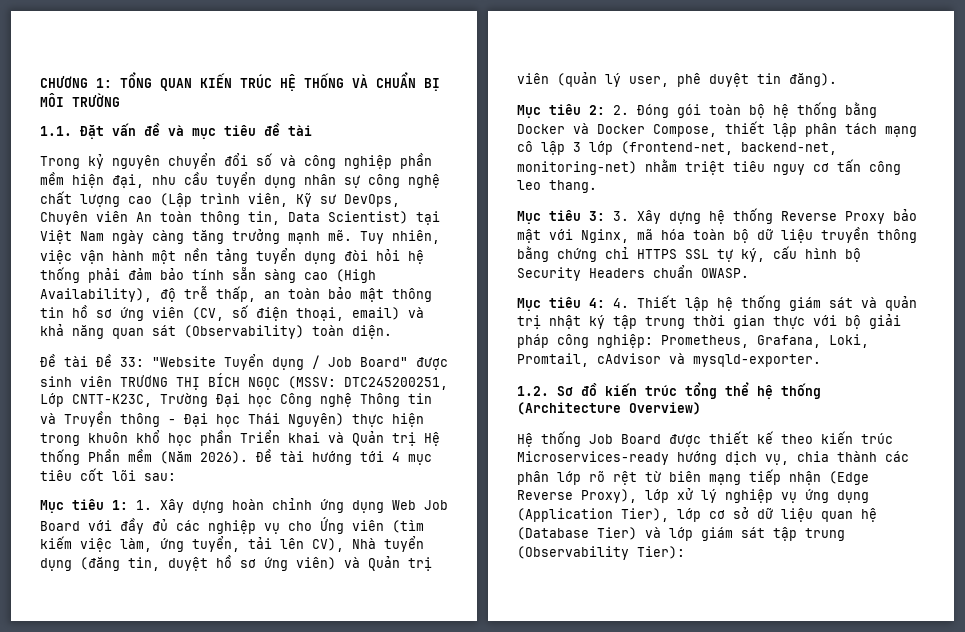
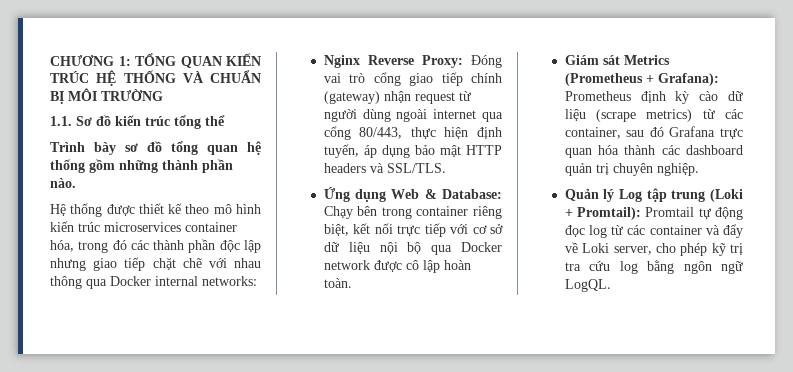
- 1.1. Đặt vấn đề và mục tiêu đề tài
- Trong kỷ nguyên chuyển đổi số và công nghiệp phần mềm hiện đại, nhu cầu tuyển dụng nhân sự công nghệ chất lượng cao (Lập trình viên, Kỹ sư DevOps, Chuyên viên An toàn thông tin, Data Scientist) tại Việt Nam ngày càng tăng trưởng mạnh mẽ. Tuy nhiên, việc vận hành một nền tảng tuyển dụng đòi hỏi hệ thống phải đảm bảo tính sẵn sàng cao (High Availability), độ trễ thấp, an toàn bảo mật thông tin hồ sơ ứng viên (CV, số điện thoại, email) và khả năng quan sát (Observability) toàn diện.
- Đề tài Đề 33: "Website Tuyển dụng / Job Board" được sinh viên TRƯƠNG THỊ BÍCH NGỌC (MSSV: DTC245200251, Lớp CNTT-K23C, Trường Đại học Công nghệ Thông tin và Truyền thông - Đại học Thái Nguyên) thực hiện trong khuôn khổ học phần Triển khai và Quản trị Hệ thống Phần mềm (Năm 2026). Đề tài hướng tới 4 mục tiêu cốt lõi sau:
- Mục tiêu 1: 1. Xây dựng hoàn chỉnh ứng dụng Web Job Board với đầy đủ các nghiệp vụ cho Ứng viên (tìm kiếm việc làm, ứng tuyển, tải lên CV), Nhà tuyển dụng (đăng tin, duyệt hồ sơ ứng viên) và Quản trị viên (quản lý user, phê duyệt tin đăng).
- Mục tiêu 2: 2. Đóng gói toàn bộ hệ thống bằng Docker và Docker Compose, thiết lập phân tách mạng cô lập 3 lớp (frontend-net, backend-net, monitoring-net) nhằm triệt tiêu nguy cơ tấn công leo thang.
- Mục tiêu 3: 3. Xây dựng hệ thống Reverse Proxy bảo mật với Nginx, mã hóa toàn bộ dữ liệu truyền thông bằng chứng chỉ HTTPS SSL tự ký, cấu hình bộ Security Headers chuẩn OWASP.
- Mục tiêu 4: 4. Thiết lập hệ thống giám sát và quản trị nhật ký tập trung thời gian thực với bộ giải pháp công nghiệp: Prometheus, Grafana, Loki, Promtail, cAdvisor và mysqld-exporter.
- 1.2. Sơ đồ kiến trúc tổng thể hệ thống (Architecture Overview)
- Hệ thống Job Board được thiết kế theo kiến trúc Microservices-ready hướng dịch vụ, chia thành các phân lớp rõ rệt từ biên mạng tiếp nhận (Edge Reverse Proxy), lớp xử lý nghiệp vụ ứng dụng (Application Tier), lớp cơ sở dữ liệu quan hệ (Database Tier) và lớp giám sát tập trung (Observability Tier):
+ 1.1. Sơ đồ kiến trúc tổng thể
+ Trình bày sơ đồ tổng quan hệ thống gồm những thành phần nào.
+ Hệ thống được thiết kế theo mô hình kiến trúc microservices container hóa, trong đó các thành phần độc lập nhưng giao tiếp chặt chẽ với nhau thông qua Docker internal networks:
+ Nginx Reverse Proxy: Đóng vai trò cổng giao tiếp chính (gateway) nhận request từ người dùng ngoài internet qua cổng 80/443, thực hiện định tuyến, áp dụng bảo mật HTTP headers và SSL/TLS.
+ Ứng dụng Web & Database: Chạy bên trong container riêng biệt, kết nối trực tiếp với cơ sở dữ liệu nội bộ qua Docker network được cô lập hoàn toàn.
+ Giám sát Metrics (Prometheus + Grafana): Prometheus định kỳ cào dữ liệu (scrape metrics) từ các container, sau đó Grafana trực quan hóa thành các dashboard quản trị chuyên nghiệp.
+ Quản lý Log tập trung (Loki + Promtail): Promtail tự động đọc log từ các container và đẩy về Loki server, cho phép kỹ trị tra cứu log bằng ngôn ngữ LogQL.

